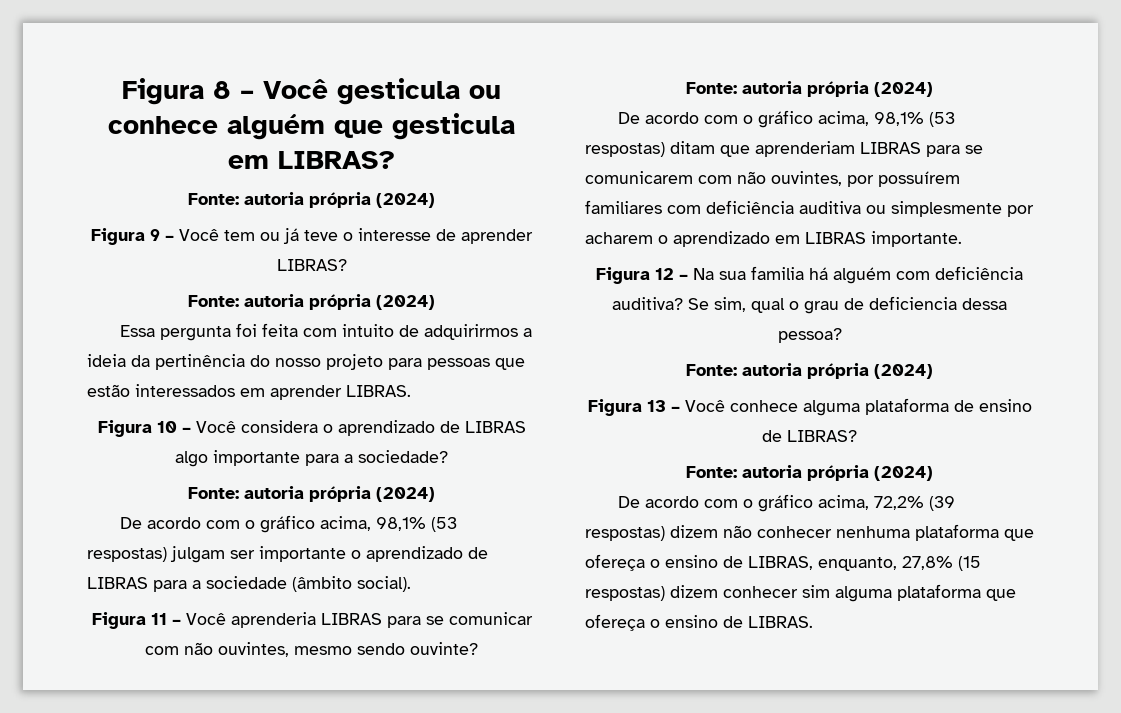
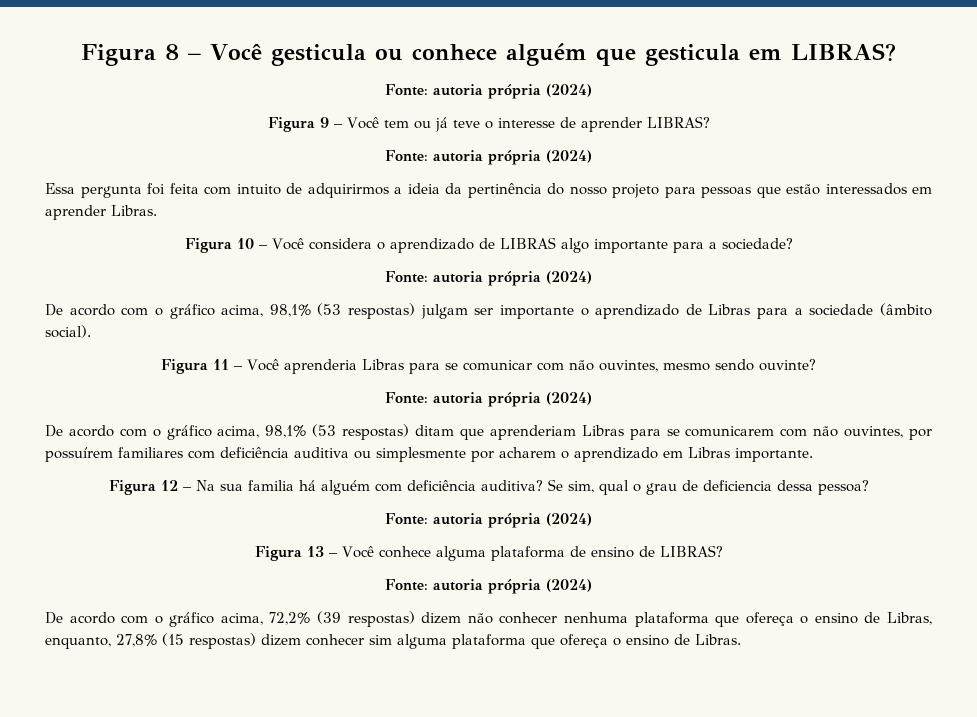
- Essa pergunta foi feita com intuito de adquirirmos a ideia da pertinência do nosso projeto para pessoas que estão interessados em aprender LIBRAS.
+ Essa pergunta foi feita com intuito de adquirirmos a ideia da pertinência do nosso projeto para pessoas que estão interessados em aprender Libras.
- De acordo com o gráfico acima, 98,1% (53 respostas) julgam ser importante o aprendizado de LIBRAS para a sociedade (âmbito social).
+ De acordo com o gráfico acima, 98,1% (53 respostas) julgam ser importante o aprendizado de Libras para a sociedade (âmbito social).
- Figura 11 – Você aprenderia LIBRAS para se comunicar com não ouvintes, mesmo sendo ouvinte?
+ Figura 11 – Você aprenderia Libras para se comunicar com não ouvintes, mesmo sendo ouvinte?
- De acordo com o gráfico acima, 98,1% (53 respostas) ditam que aprenderiam LIBRAS para se comunicarem com não ouvintes, por possuírem familiares com deficiência auditiva ou simplesmente por acharem o aprendizado em LIBRAS importante.
+ De acordo com o gráfico acima, 98,1% (53 respostas) ditam que aprenderiam Libras para se comunicarem com não ouvintes, por possuírem familiares com deficiência auditiva ou simplesmente por acharem o aprendizado em Libras importante.
- De acordo com o gráfico acima, 72,2% (39 respostas) dizem não conhecer nenhuma plataforma que ofereça o ensino de LIBRAS, enquanto, 27,8% (15 respostas) dizem conhecer sim alguma plataforma que ofereça o ensino de LIBRAS.
+ De acordo com o gráfico acima, 72,2% (39 respostas) dizem não conhecer nenhuma plataforma que ofereça o ensino de Libras, enquanto, 27,8% (15 respostas) dizem conhecer sim alguma plataforma que ofereça o ensino de Libras.

